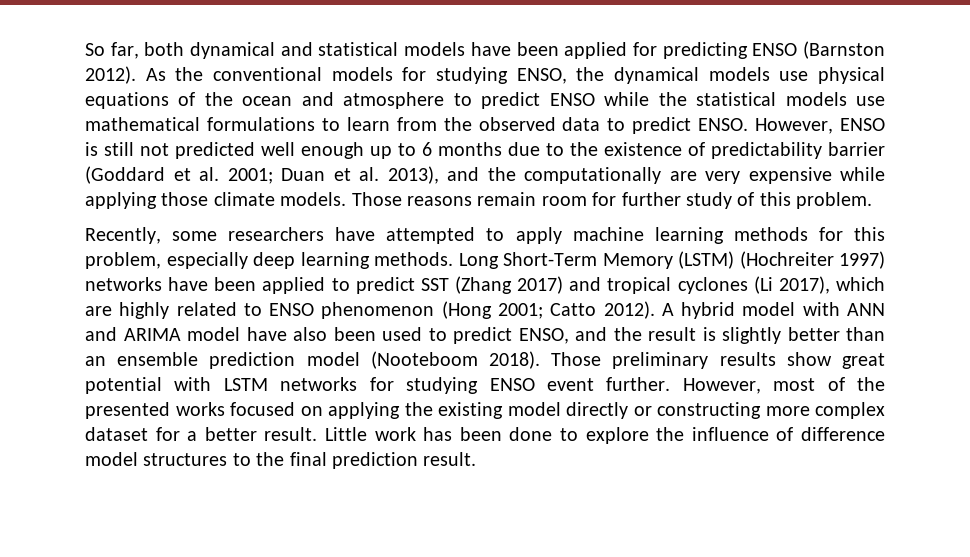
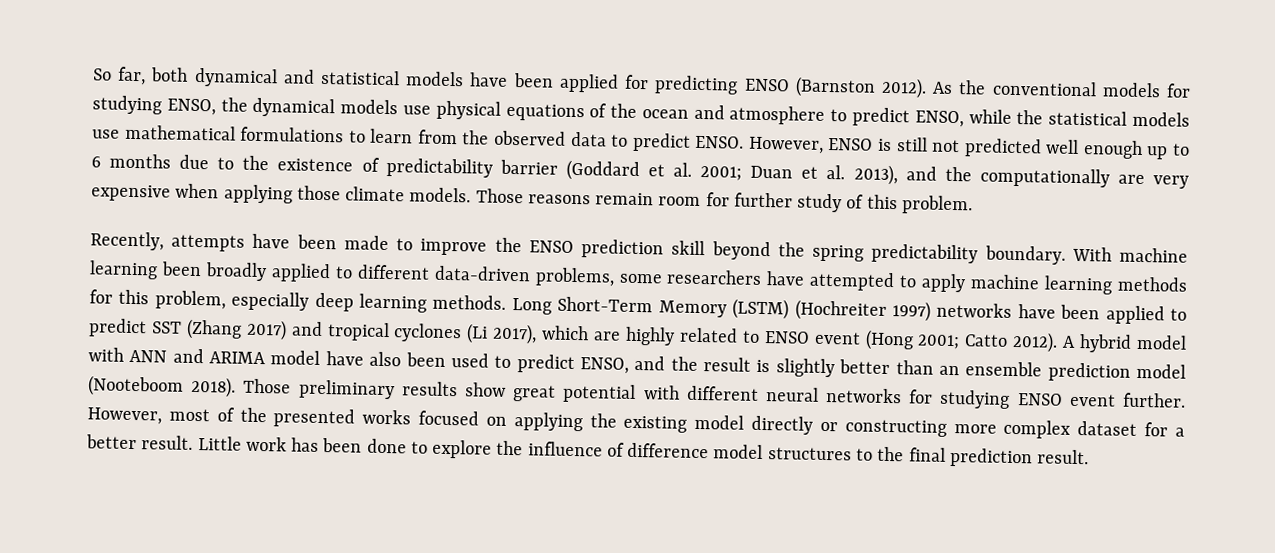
- As the conventional models for studying ENSO, the dynamical models use physical equations of the ocean and atmosphere to predict ENSO while the statistical models use mathematical formulations to learn from the observed data to predict ENSO.
+ As the conventional models for studying ENSO, the dynamical models use physical equations of the ocean and atmosphere to predict ENSO, while the statistical models use mathematical formulations to learn from the observed data to predict ENSO.
- However, ENSO is still not predicted well enough up to 6 months due to the existence of predictability barrier (Goddard et al. 2001; Duan et al. 2013), and the computationally are very expensive while applying those climate models.
+ However, ENSO is still not predicted well enough up to 6 months due to the existence of predictability barrier (Goddard et al. 2001; Duan et al. 2013), and the computationally are very expensive when applying those climate models.
- Recently, some researchers have attempted to apply machine learning methods for this problem, especially deep learning methods.
+ Recently, attempts have been made to improve the ENSO prediction skill beyond the spring predictability boundary. With machine learning been broadly applied to different data-driven problems, some researchers have attempted to apply machine learning methods for this problem, especially deep learning methods.
- Long Short-Term Memory (LSTM) (Hochreiter 1997) networks have been applied to predict SST (Zhang 2017) and tropical cyclones (Li 2017), which are highly related to ENSO phenomenon (Hong 2001; Catto 2012).
+ Long Short-Term Memory (LSTM) (Hochreiter 1997) networks have been applied to predict SST (Zhang 2017) and tropical cyclones (Li 2017), which are highly related to ENSO event (Hong 2001; Catto 2012).
- Those preliminary results show great potential with LSTM networks for studying ENSO event further.
+ Those preliminary results show great potential with different neural networks for studying ENSO event further.

